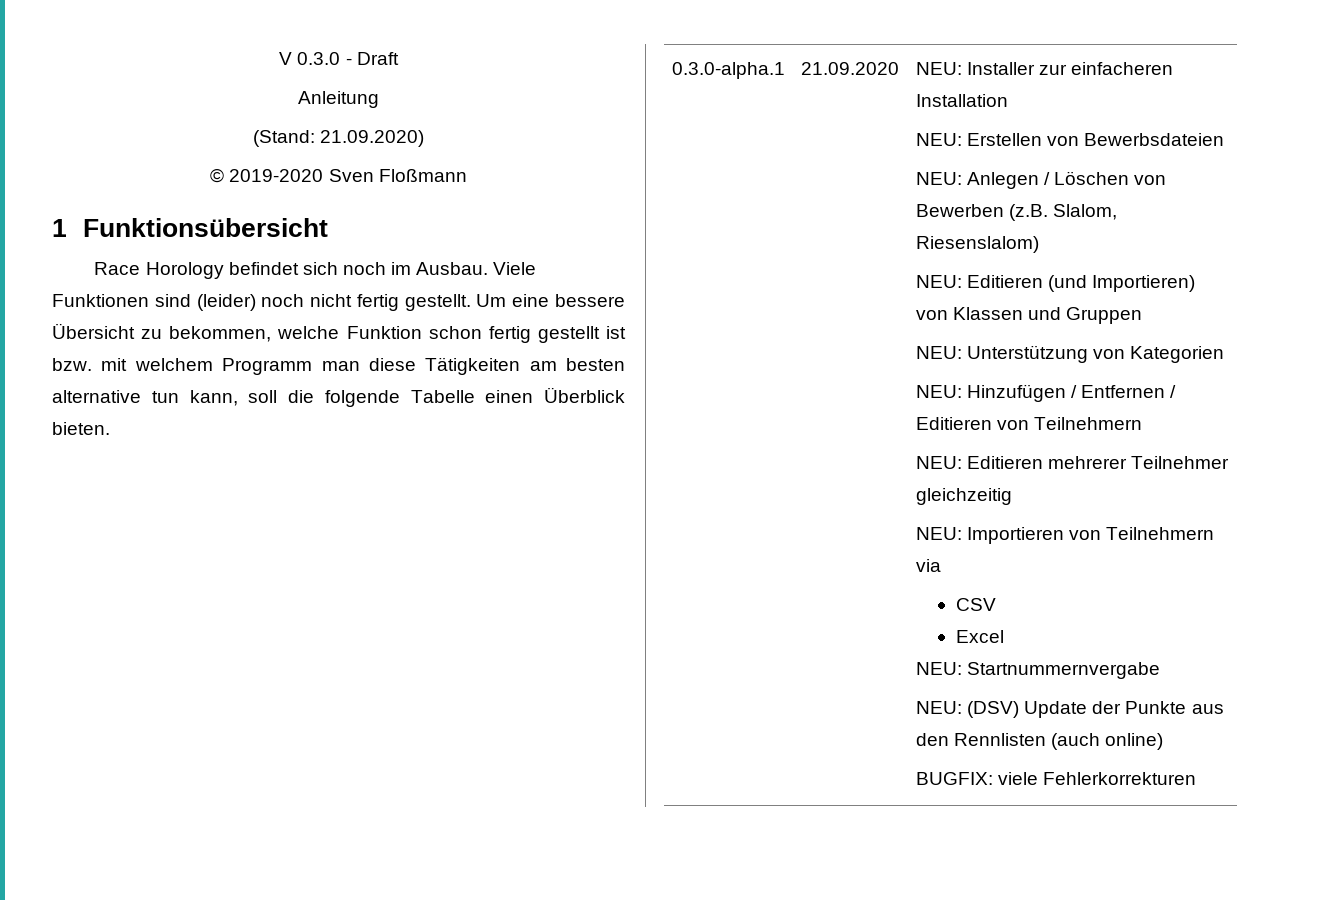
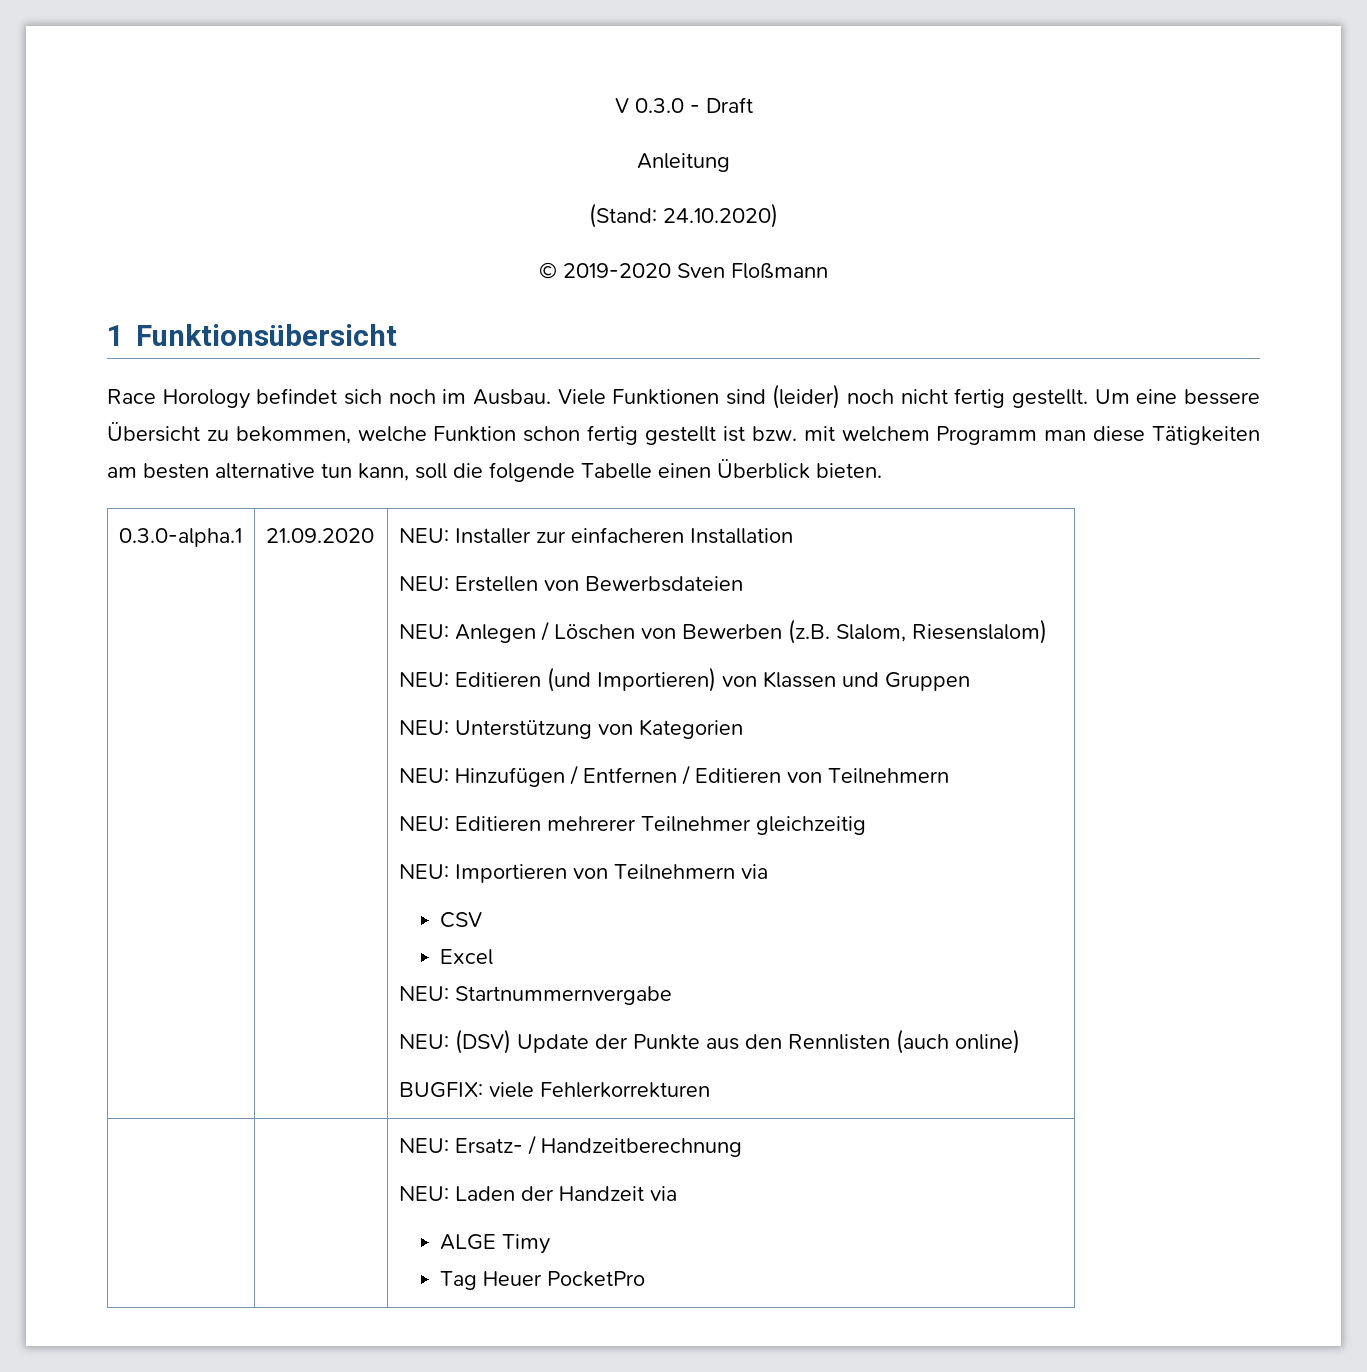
- (Stand: 21.09.2020)
+ (Stand: 24.10.2020)
+ | | NEU: Ersatz- / Handzeitberechnung
+ NEU: Laden der Handzeit via
+ ALGE Timy
+ Tag Heuer PocketPro

